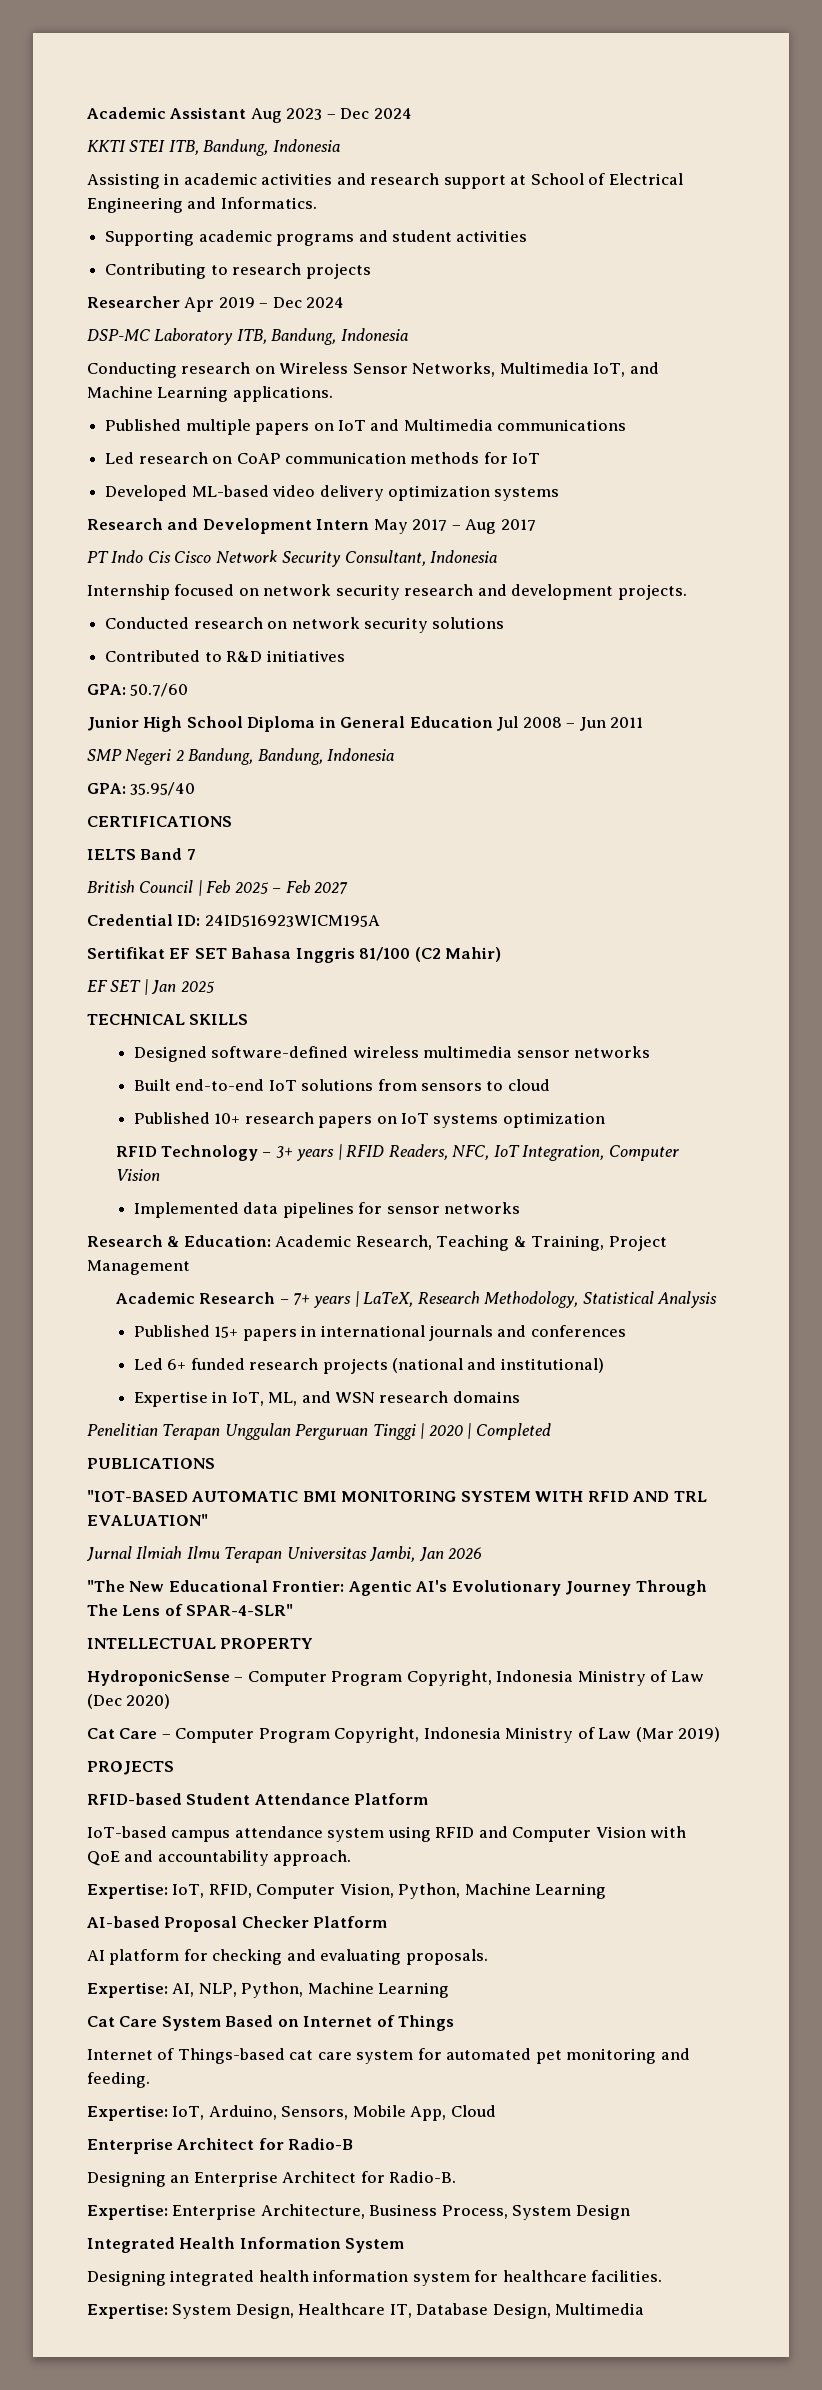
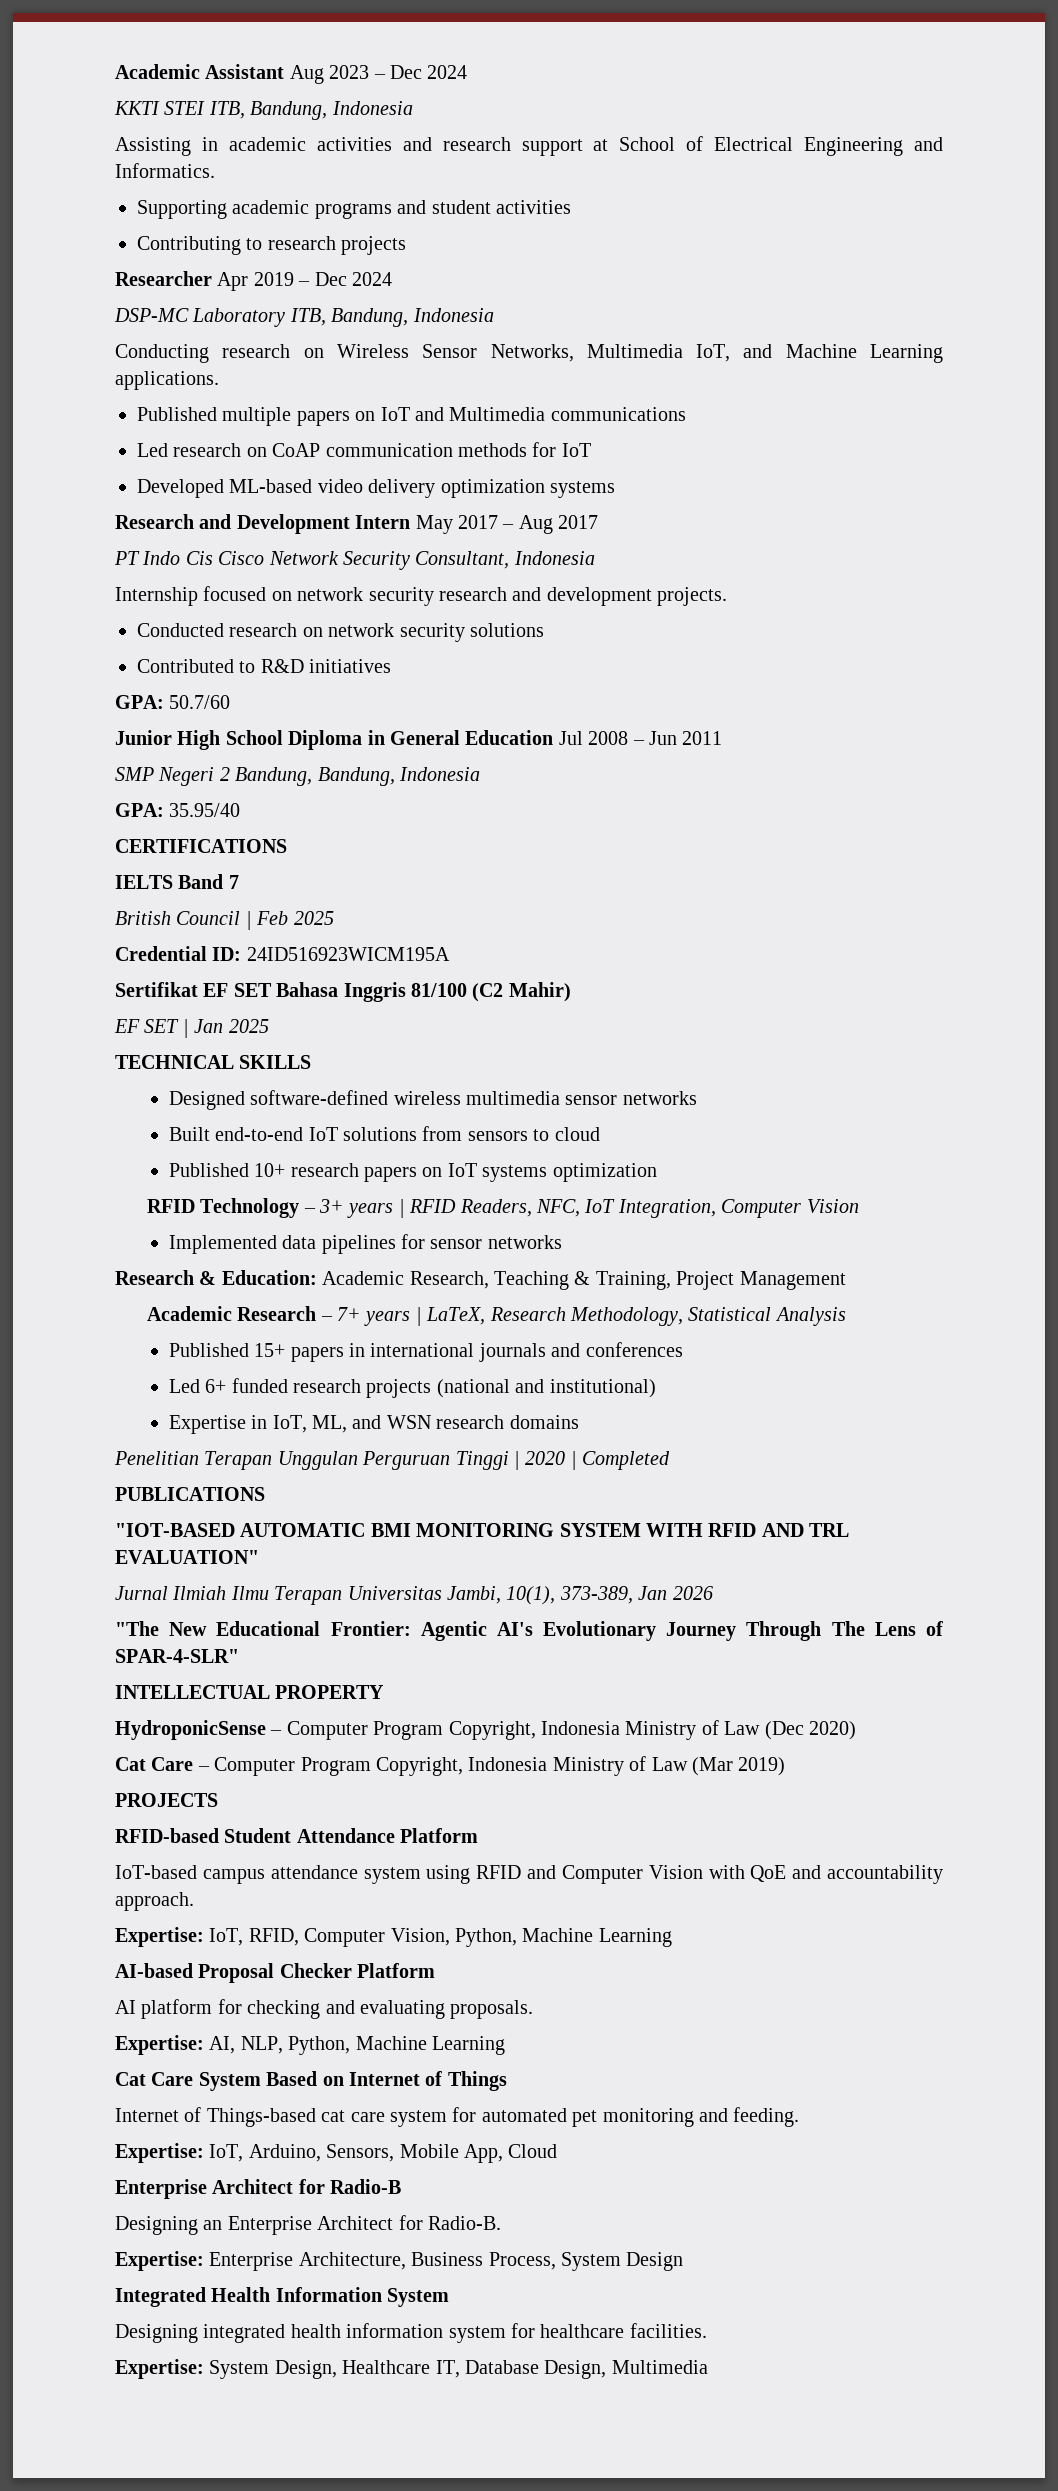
- British Council | Feb 2025 – Feb 2027
+ British Council | Feb 2025
- Jurnal Ilmiah Ilmu Terapan Universitas Jambi, Jan 2026
+ Jurnal Ilmiah Ilmu Terapan Universitas Jambi, 10(1), 373-389, Jan 2026

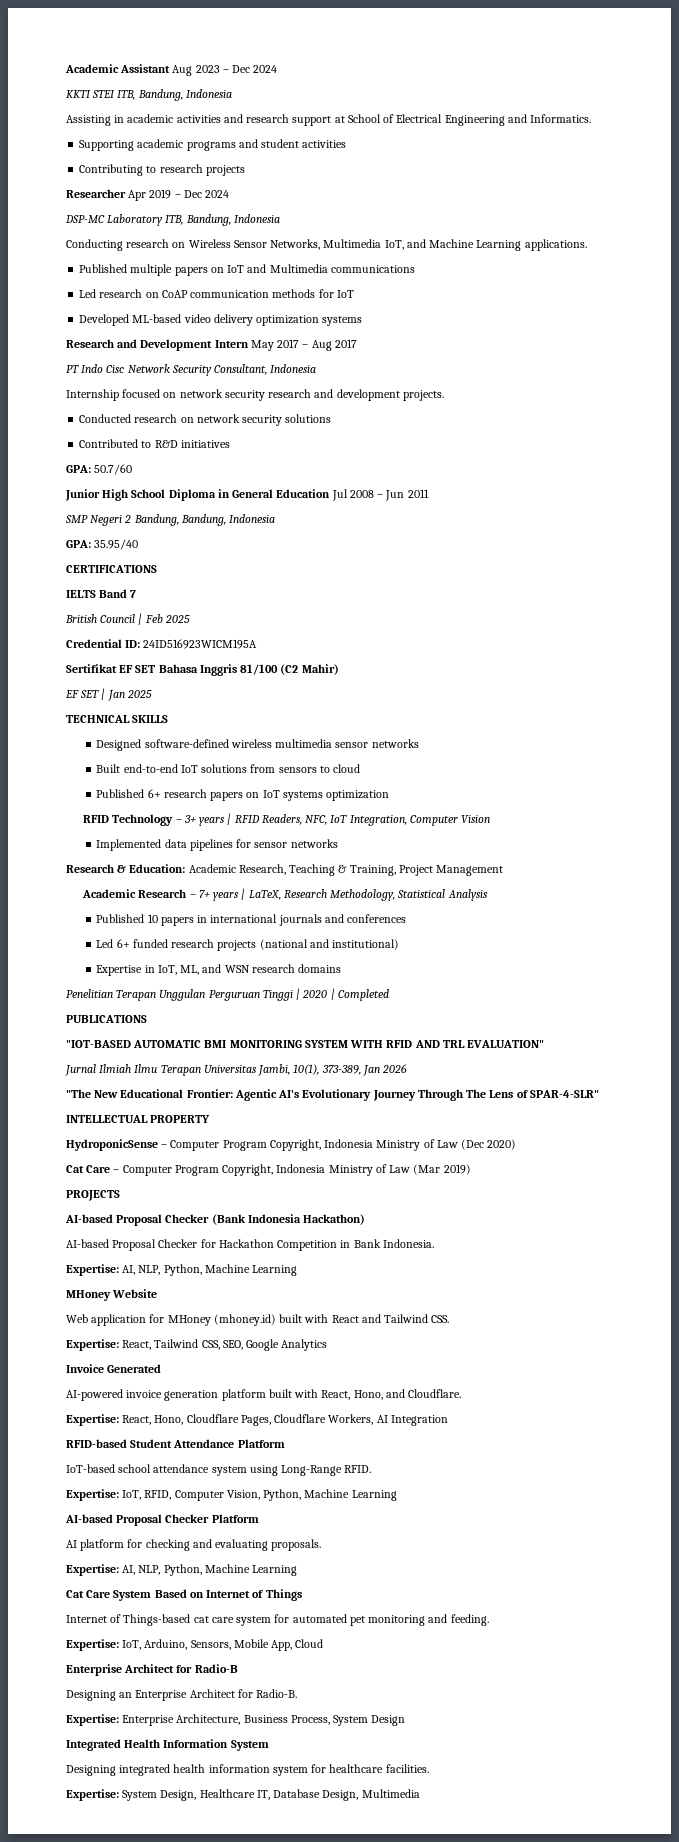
- PT Indo Cis Cisco Network Security Consultant, Indonesia
+ PT Indo Cisc Network Security Consultant, Indonesia
- Published 10+ research papers on IoT systems optimization
+ Published 6+ research papers on IoT systems optimization
- Published 15+ papers in international journals and conferences
+ Published 10 papers in international journals and conferences
+ AI-based Proposal Checker (Bank Indonesia Hackathon)
+ AI-based Proposal Checker for Hackathon Competition in Bank Indonesia.
+ Expertise: AI, NLP, Python, Machine Learning
+ MHoney Website
+ Web application for MHoney (mhoney.id) built with React and Tailwind CSS.
+ Expertise: React, Tailwind CSS, SEO, Google Analytics
+ Invoice Generated
+ AI-powered invoice generation platform built with React, Hono, and Cloudflare.
+ Expertise: React, Hono, Cloudflare Pages, Cloudflare Workers, AI Integration
- IoT-based campus attendance system using RFID and Computer Vision with QoE and accountability approach.
+ IoT-based school attendance system using Long-Range RFID.

